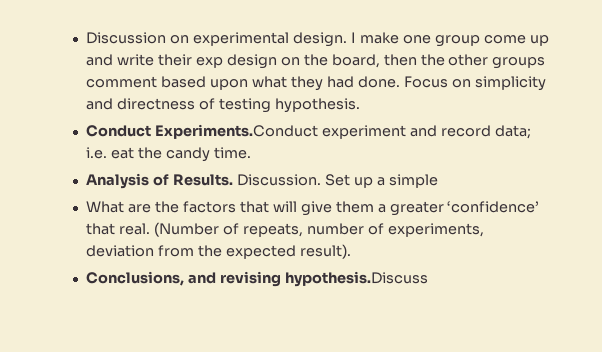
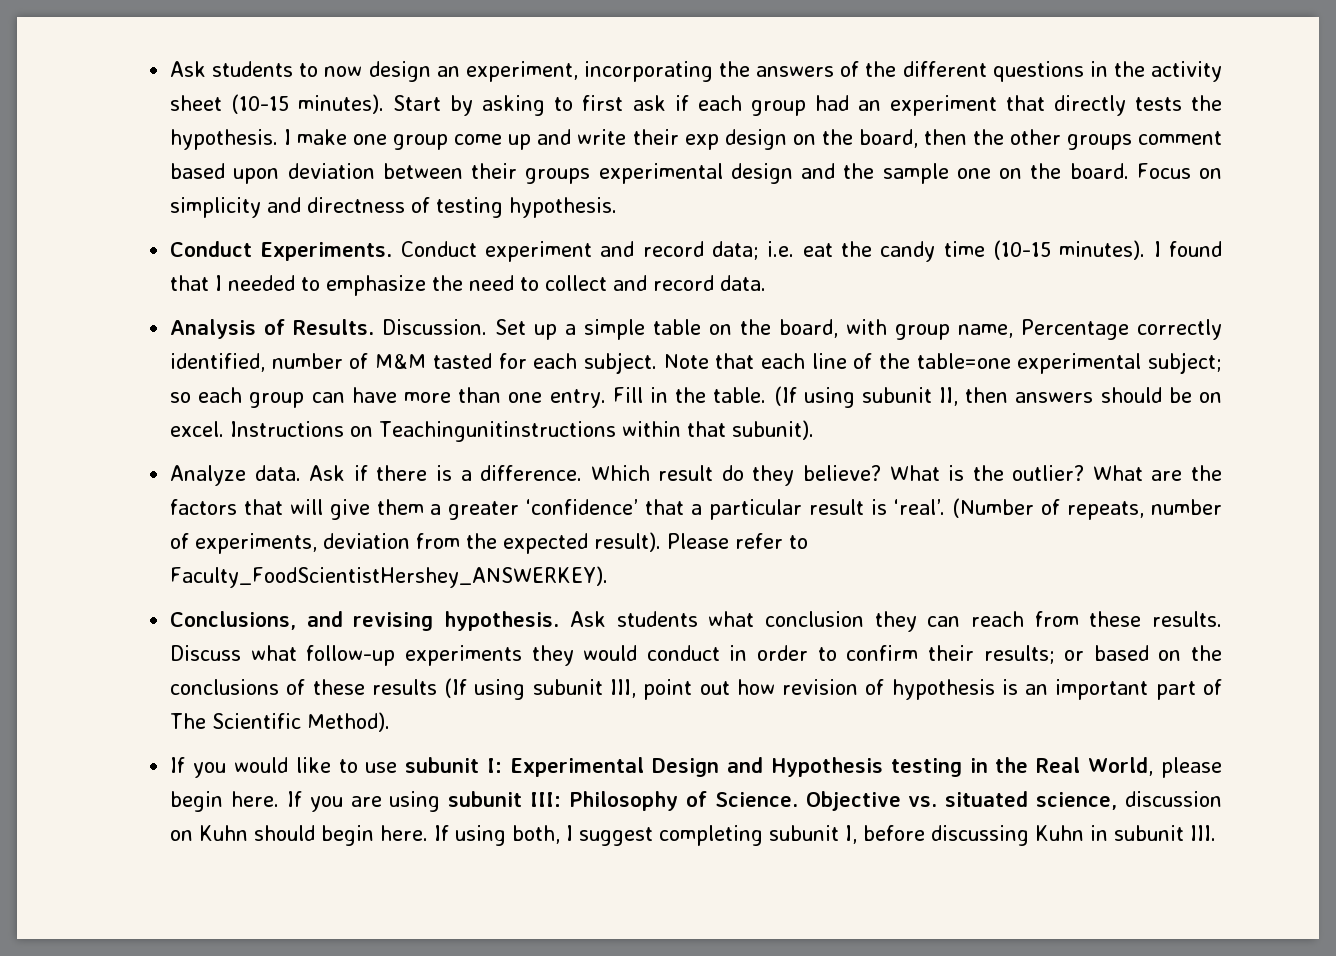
- Discussion on experimental design.
+ Ask students to now design an experiment, incorporating the answers of the different questions in the activity sheet (10-15 minutes). Start by asking to first ask if each group had an experiment that directly tests the hypothesis.
- I make one group come up and write their exp design on the board, then the other groups comment based upon what they had done.
+ I make one group come up and write their exp design on the board, then the other groups comment based upon deviation between their groups experimental design and the sample one on the board.
- Conduct Experiments.Conduct experiment and record data; i.e. eat the candy time.
+ Conduct Experiments. Conduct experiment and record data; i.e. eat the candy time (10-15 minutes). I found that I needed to emphasize the need to collect and record data.
- Set up a simple
- What are the factors that will give them a greater ‘confidence’ that real.
+ Set up a simple table on the board, with group name, Percentage correctly identified, number of M&M tasted for each subject. Note that each line of the table=one experimental subject; so each group can have more than one entry. Fill in the table. (If using subunit II, then answers should be on excel. Instructions on Teachingunitinstructions within that subunit).
+ Analyze data. Ask if there is a difference. Which result do they believe? What is the outlier? What are the factors that will give them a greater ‘confidence’ that a particular result is ‘real’.
+ Please refer to Faculty_FoodScientistHershey_ANSWERKEY).
- Conclusions, and revising hypothesis.Discuss
+ Conclusions, and revising hypothesis. Ask students what conclusion they can reach from these results. Discuss what follow-up experiments they would conduct in order to confirm their results; or based on the conclusions of these results (If using subunit III, point out how revision of hypothesis is an important part of The Scientific Method).
+ If you would like to use subunit I: Experimental Design and Hypothesis testing in the Real World, please begin here. If you are using subunit III: Philosophy of Science. Objective vs. situated science, discussion on Kuhn should begin here. If using both, I suggest completing subunit I, before discussing Kuhn in subunit III.

